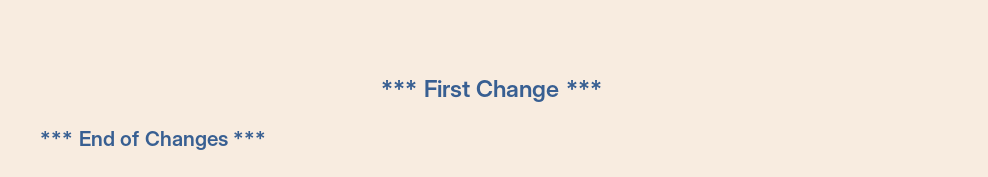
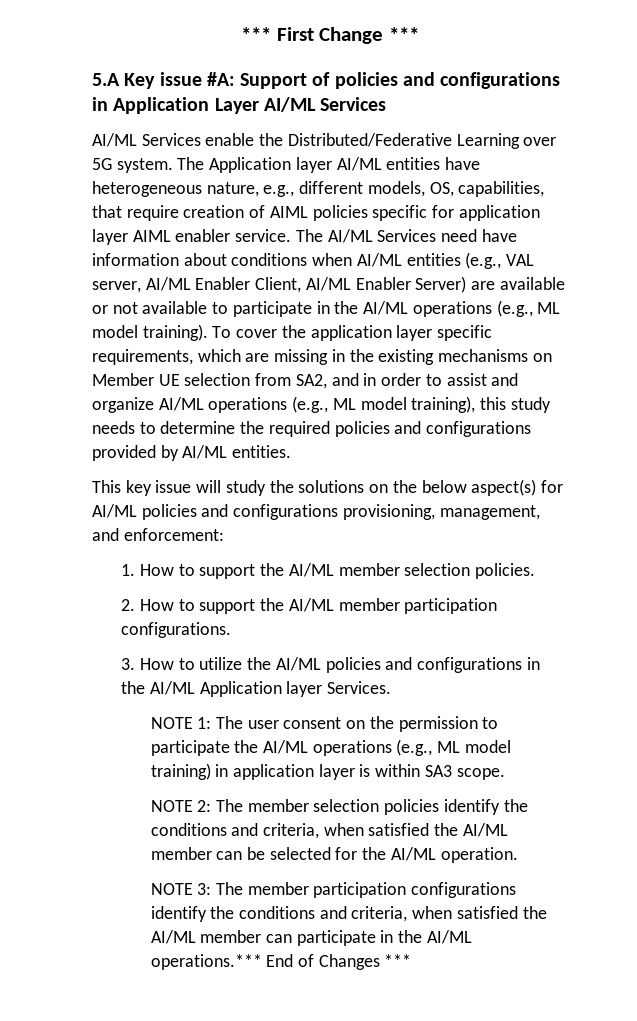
- *** End of Changes ***
+ 5.A Key issue #A: Support of policies and configurations in Application Layer AI/ML Services
+ AI/ML Services enable the Distributed/Federative Learning over 5G system. The Application layer AI/ML entities have heterogeneous nature, e.g., different models, OS, capabilities, that require creation of AIML policies specific for application layer AIML enabler service. The AI/ML Services need have information about conditions when AI/ML entities (e.g., VAL server, AI/ML Enabler Client, AI/ML Enabler Server) are available or not available to participate in the AI/ML operations (e.g., ML model training). To cover the application layer specific requirements, which are missing in the existing mechanisms on Member UE selection from SA2, and in order to assist and organize AI/ML operations (e.g., ML model training), this study needs to determine the required policies and configurations provided by AI/ML entities.
+ This key issue will study the solutions on the below aspect(s) for AI/ML policies and configurations provisioning, management, and enforcement:
+ 1. How to support the AI/ML member selection policies.
+ 2. How to support the AI/ML member participation configurations.
+ 3. How to utilize the AI/ML policies and configurations in the AI/ML Application layer Services.
+ NOTE 1: The user consent on the permission to participate the AI/ML operations (e.g., ML model training) in application layer is within SA3 scope.
+ NOTE 2: The member selection policies identify the conditions and criteria, when satisfied the AI/ML member can be selected for the AI/ML operation.
+ NOTE 3: The member participation configurations identify the conditions and criteria, when satisfied the AI/ML member can participate in the AI/ML operations.*** End of Changes ***

